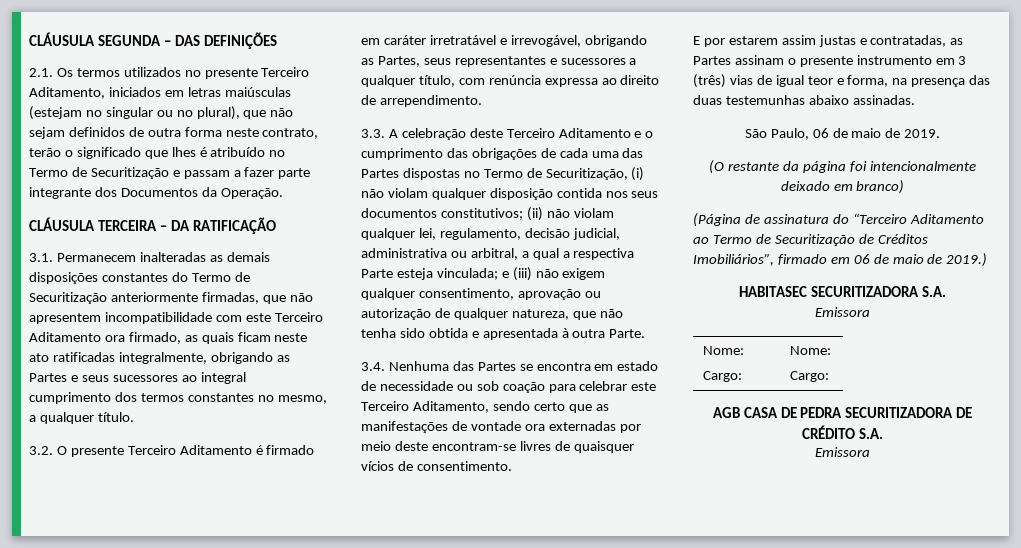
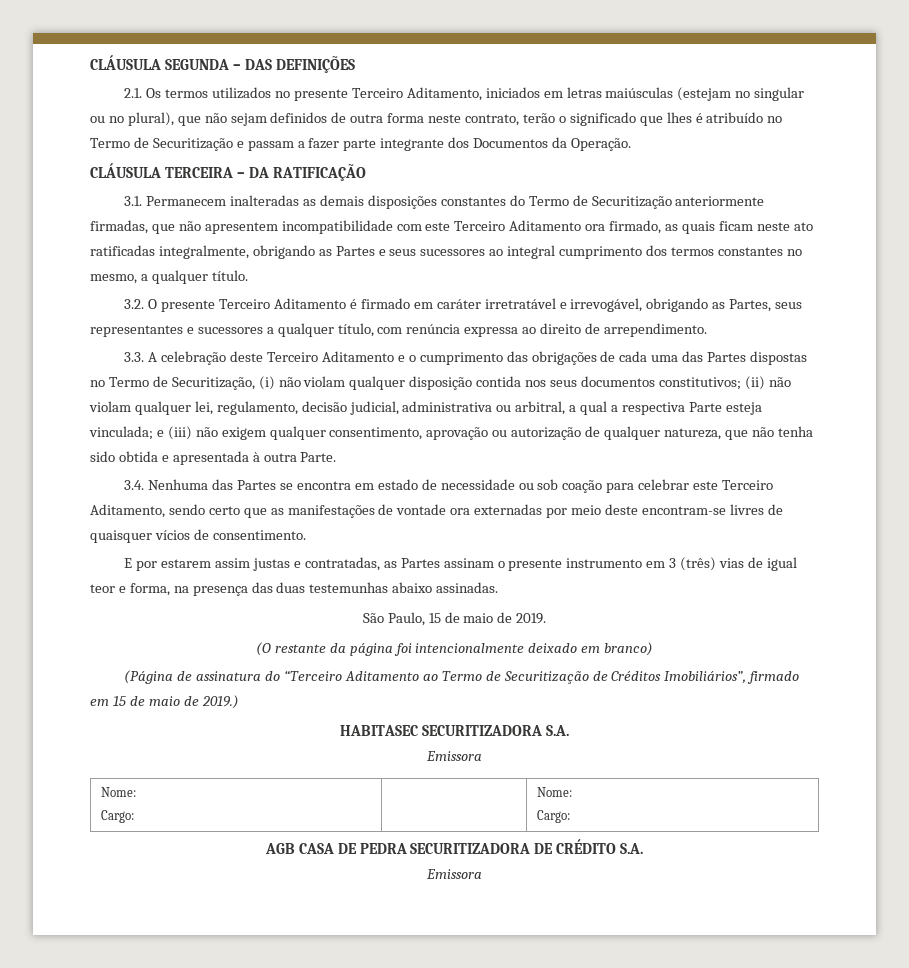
- São Paulo, 06 de maio de 2019.
+ São Paulo, 15 de maio de 2019.
- (Página de assinatura do “Terceiro Aditamento ao Termo de Securitização de Créditos Imobiliários”, firmado em 06 de maio de 2019.)
+ (Página de assinatura do “Terceiro Aditamento ao Termo de Securitização de Créditos Imobiliários”, firmado em 15 de maio de 2019.)

